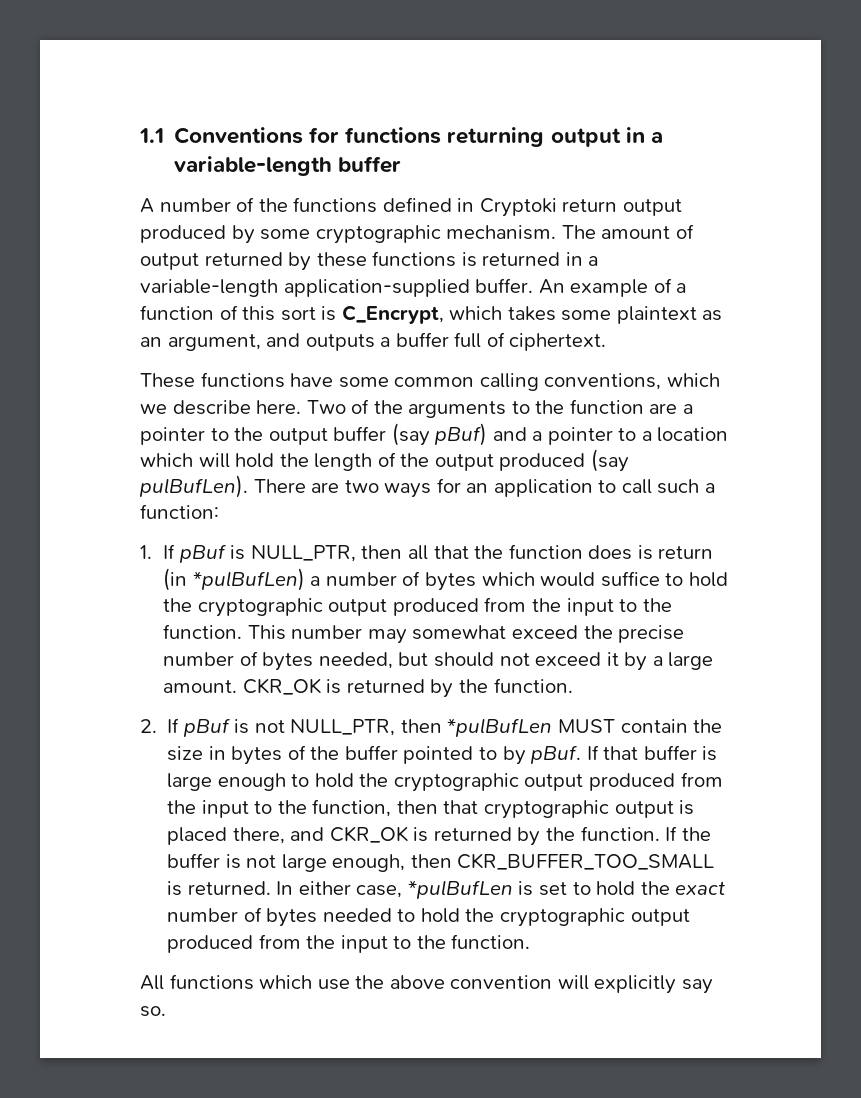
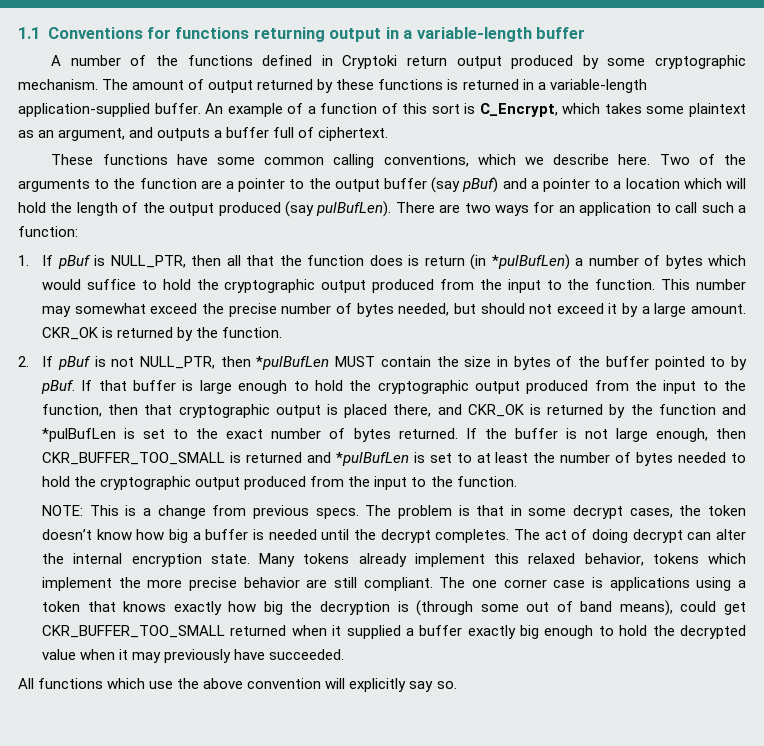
- If that buffer is large enough to hold the cryptographic output produced from the input to the function, then that cryptographic output is placed there, and CKR_OK is returned by the function.
+ If that buffer is large enough to hold the cryptographic output produced from the input to the function, then that cryptographic output is placed there, and CKR_OK is returned by the function and *pulBufLen is set to the exact number of bytes returned.
- If the buffer is not large enough, then CKR_BUFFER_TOO_SMALL is returned. In either case, *pulBufLen is set to hold the exact number of bytes needed to hold the cryptographic output produced from the input to the function.
+ If the buffer is not large enough, then CKR_BUFFER_TOO_SMALL is returned and *pulBufLen is set to at least the number of bytes needed to hold the cryptographic output produced from the input to the function.
+ NOTE: This is a change from previous specs. The problem is that in some decrypt cases, the token doesn’t know how big a buffer is needed until the decrypt completes. The act of doing decrypt can alter the internal encryption state. Many tokens already implement this relaxed behavior, tokens which implement the more precise behavior are still compliant. The one corner case is applications using a token that knows exactly how big the decryption is (through some out of band means), could get CKR_BUFFER_TOO_SMALL returned when it supplied a buffer exactly big enough to hold the decrypted value when it may previously have succeeded.

